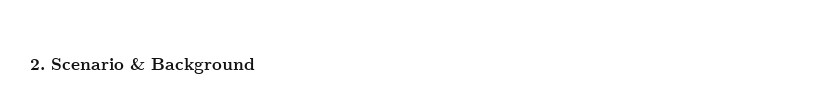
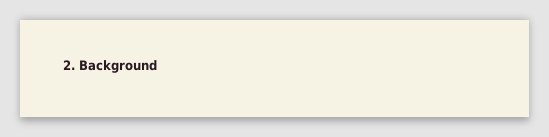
- 2. Scenario & Background
+ 2. Background

